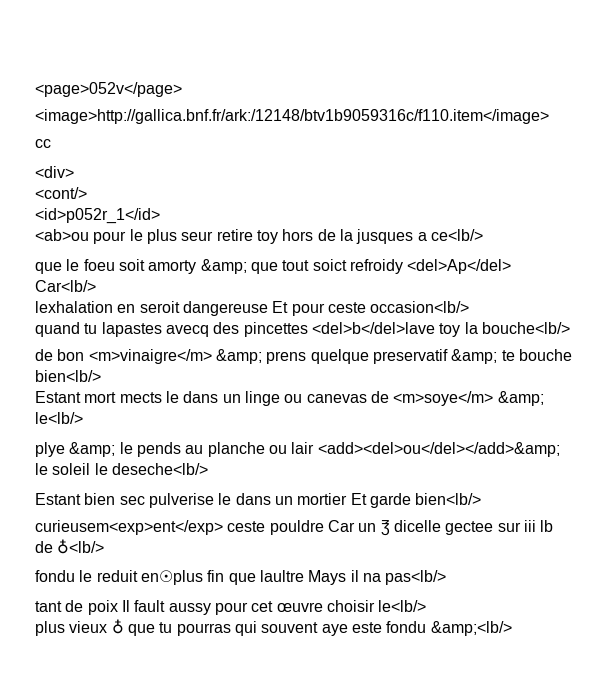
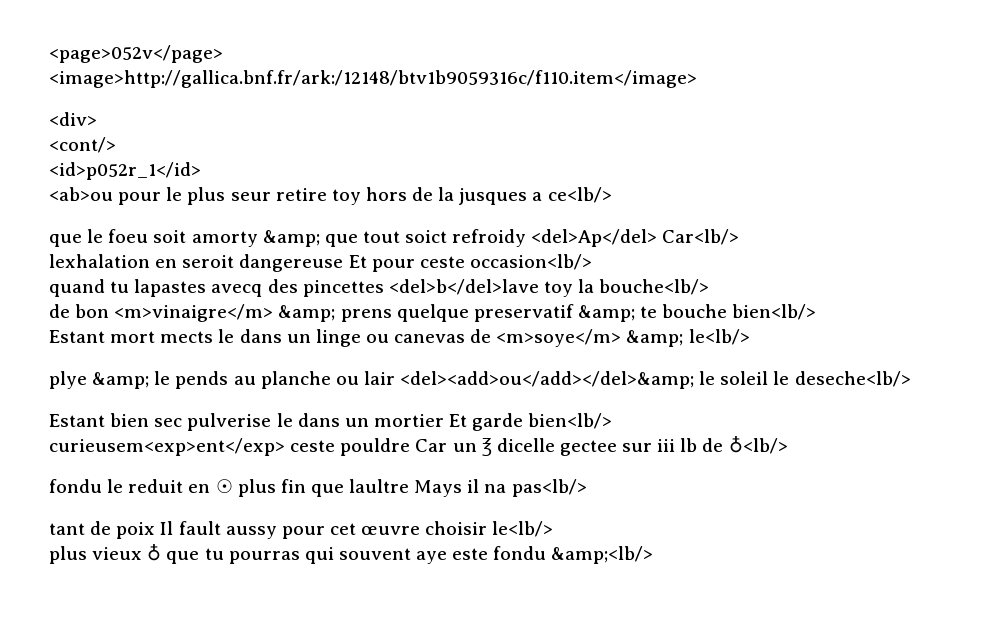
- cc
- plye &amp; le pends au planche ou lair <add><del>ou</del></add>&amp; le soleil le deseche<lb/>
+ plye &amp; le pends au planche ou lair <del><add>ou</add></del>&amp; le soleil le deseche<lb/>
- fondu le reduit en☉plus fin que laultre Mays il na pas<lb/>
+ fondu le reduit en ☉ plus fin que laultre Mays il na pas<lb/>

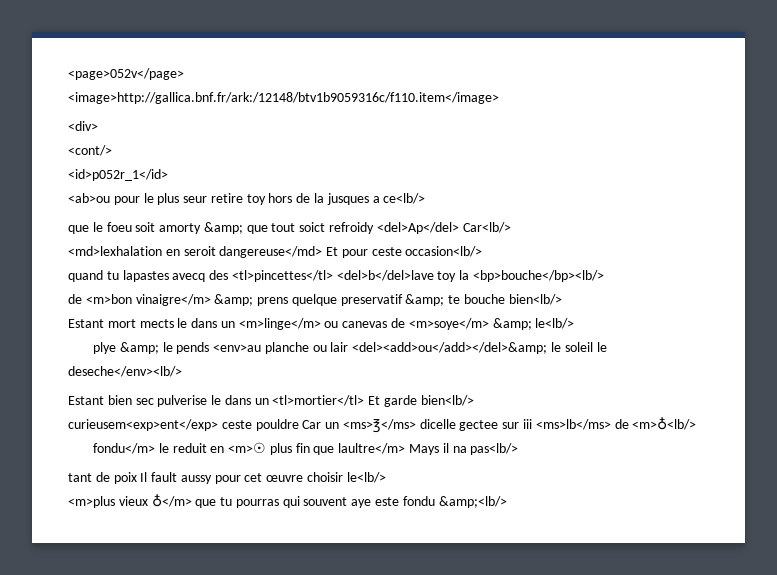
- lexhalation en seroit dangereuse Et pour ceste occasion<lb/>
+ <md>lexhalation en seroit dangereuse</md> Et pour ceste occasion<lb/>
- quand tu lapastes avecq des pincettes <del>b</del>lave toy la bouche<lb/>
- de bon <m>vinaigre</m> &amp; prens quelque preservatif &amp; te bouche bien<lb/>
+ quand tu lapastes avecq des <tl>pincettes</tl> <del>b</del>lave toy la <bp>bouche</bp><lb/>
+ de <m>bon vinaigre</m> &amp; prens quelque preservatif &amp; te bouche bien<lb/>
- Estant mort mects le dans un linge ou canevas de <m>soye</m> &amp; le<lb/>
+ Estant mort mects le dans un <m>linge</m> ou canevas de <m>soye</m> &amp; le<lb/>
- plye &amp; le pends au planche ou lair <del><add>ou</add></del>&amp; le soleil le deseche<lb/>
+ plye &amp; le pends <env>au planche ou lair <del><add>ou</add></del>&amp; le soleil le deseche</env><lb/>
- Estant bien sec pulverise le dans un mortier Et garde bien<lb/>
+ Estant bien sec pulverise le dans un <tl>mortier</tl> Et garde bien<lb/>
- curieusem<exp>ent</exp> ceste pouldre Car un ℥ dicelle gectee sur iii lb de ♁<lb/>
- fondu le reduit en ☉ plus fin que laultre Mays il na pas<lb/>
+ curieusem<exp>ent</exp> ceste pouldre Car un <ms>℥</ms> dicelle gectee sur iii <ms>lb</ms> de <m>♁<lb/>
+ fondu</m> le reduit en <m>☉ plus fin que laultre</m> Mays il na pas<lb/>
- plus vieux ♁ que tu pourras qui souvent aye este fondu &amp;<lb/>
+ <m>plus vieux ♁</m> que tu pourras qui souvent aye este fondu &amp;<lb/>

